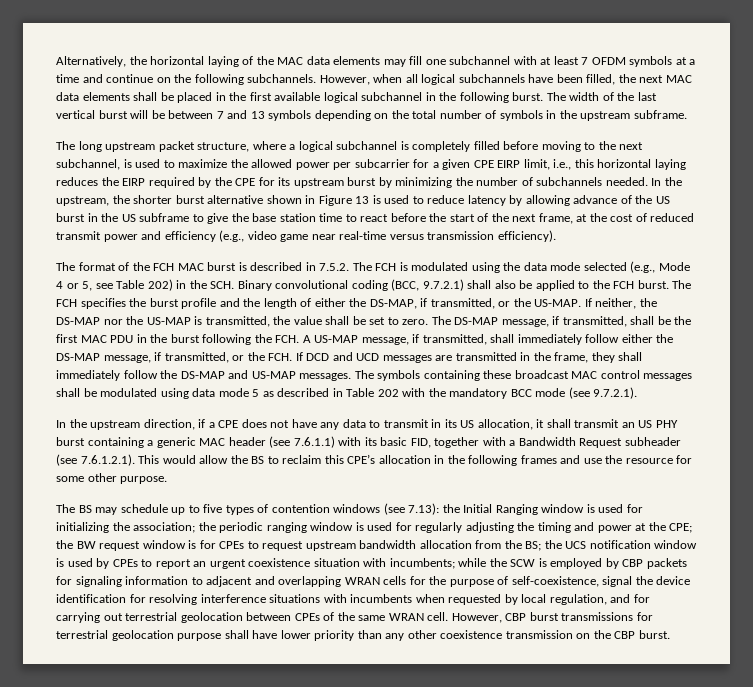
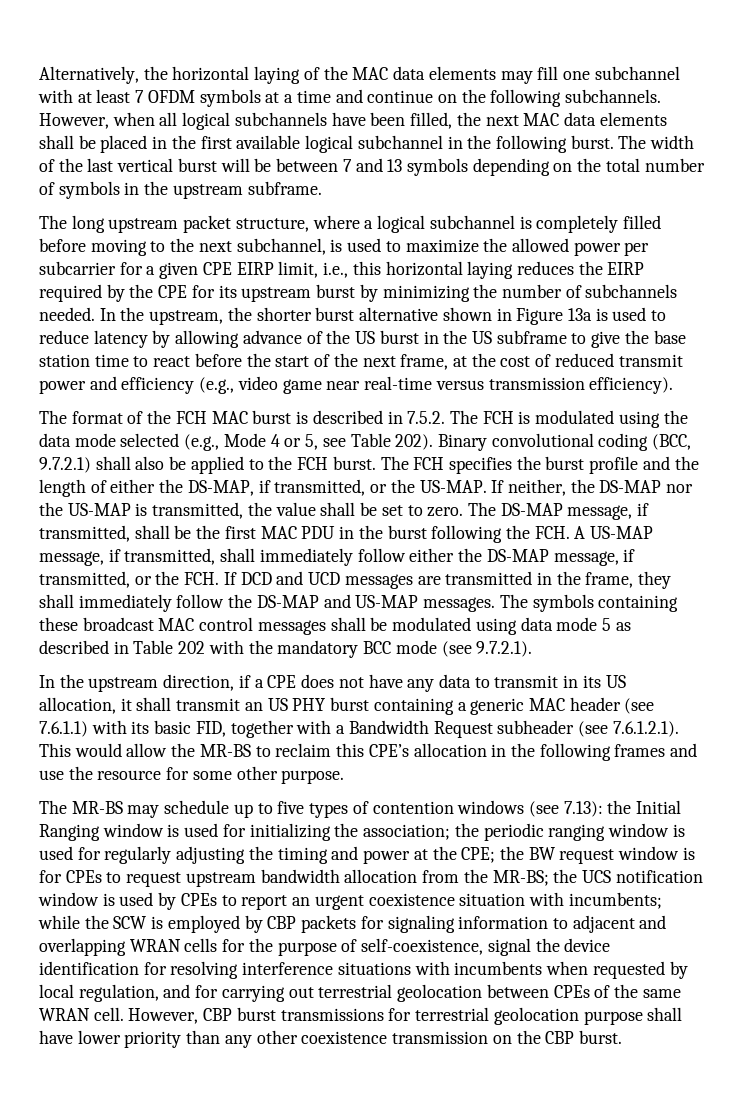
- In the upstream, the shorter burst alternative shown in Figure 13 is used to reduce latency by allowing advance of the US burst in the US subframe to give the base station time to react before the start of the next frame, at the cost of reduced transmit power and efficiency (e.g., video game near real-time versus transmission efficiency).
+ In the upstream, the shorter burst alternative shown in Figure 13a is used to reduce latency by allowing advance of the US burst in the US subframe to give the base station time to react before the start of the next frame, at the cost of reduced transmit power and efficiency (e.g., video game near real-time versus transmission efficiency).
- The format of the FCH MAC burst is described in 7.5.2. The FCH is modulated using the data mode selected (e.g., Mode 4 or 5, see Table 202) in the SCH. Binary convolutional coding (BCC, 9.7.2.1) shall also be applied to the FCH burst.
+ The format of the FCH MAC burst is described in 7.5.2. The FCH is modulated using the data mode selected (e.g., Mode 4 or 5, see Table 202). Binary convolutional coding (BCC, 9.7.2.1) shall also be applied to the FCH burst.
- In the upstream direction, if a CPE does not have any data to transmit in its US allocation, it shall transmit an US PHY burst containing a generic MAC header (see 7.6.1.1) with its basic FID, together with a Bandwidth Request subheader (see 7.6.1.2.1). This would allow the BS to reclaim this CPE’s allocation in the following frames and use the resource for some other purpose.
+ In the upstream direction, if a CPE does not have any data to transmit in its US allocation, it shall transmit an US PHY burst containing a generic MAC header (see 7.6.1.1) with its basic FID, together with a Bandwidth Request subheader (see 7.6.1.2.1). This would allow the MR-BS to reclaim this CPE’s allocation in the following frames and use the resource for some other purpose.
- The BS may schedule up to five types of contention windows (see 7.13):
+ The MR-BS may schedule up to five types of contention windows (see 7.13):
- the BW request window is for CPEs to request upstream bandwidth allocation from the BS;
+ the BW request window is for CPEs to request upstream bandwidth allocation from the MR-BS;

